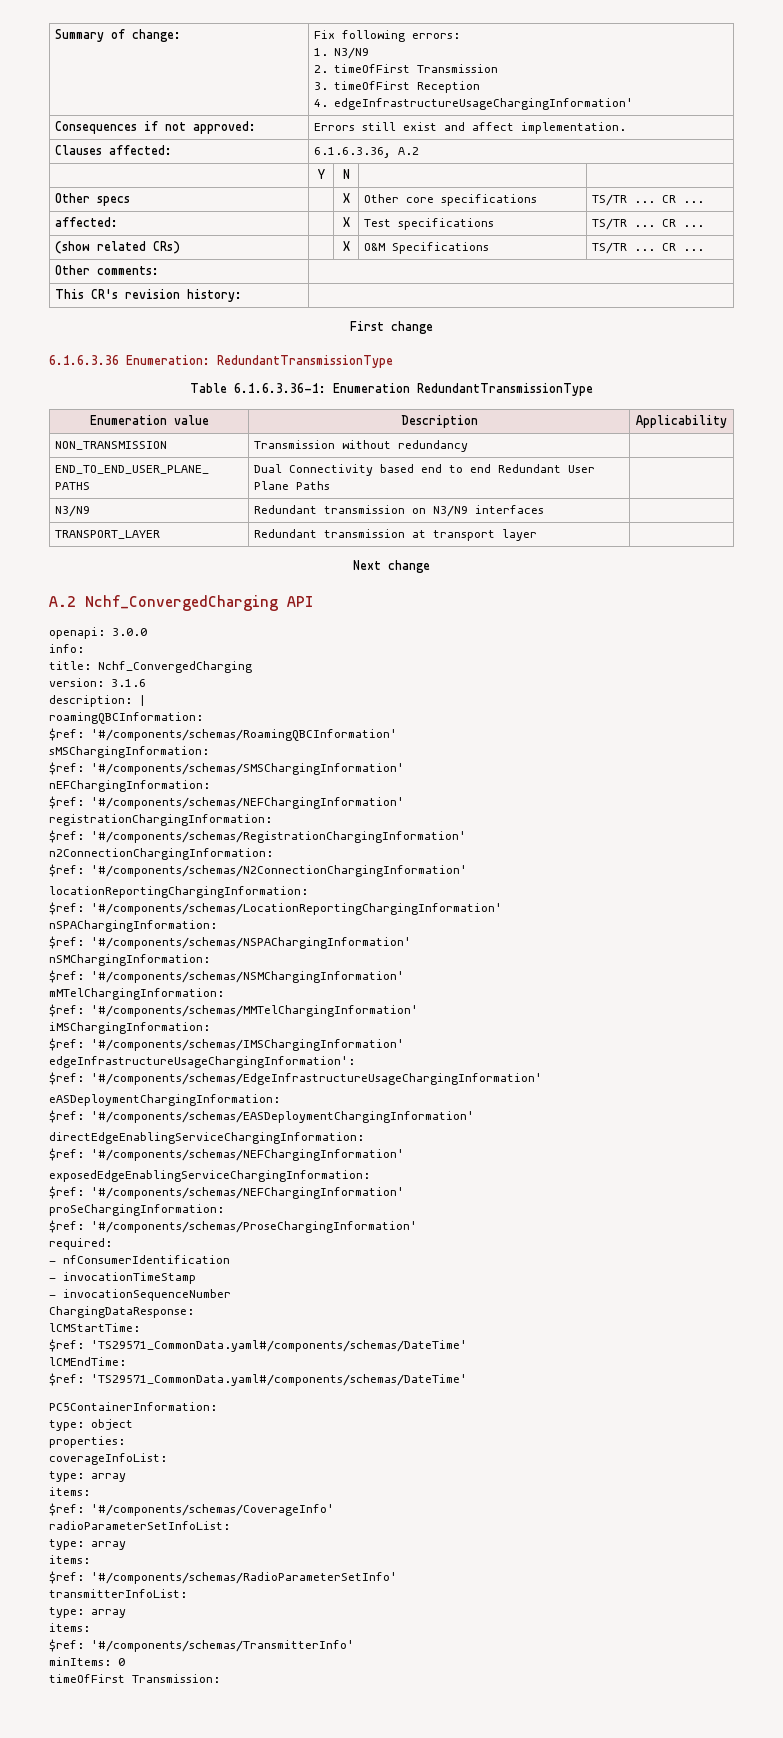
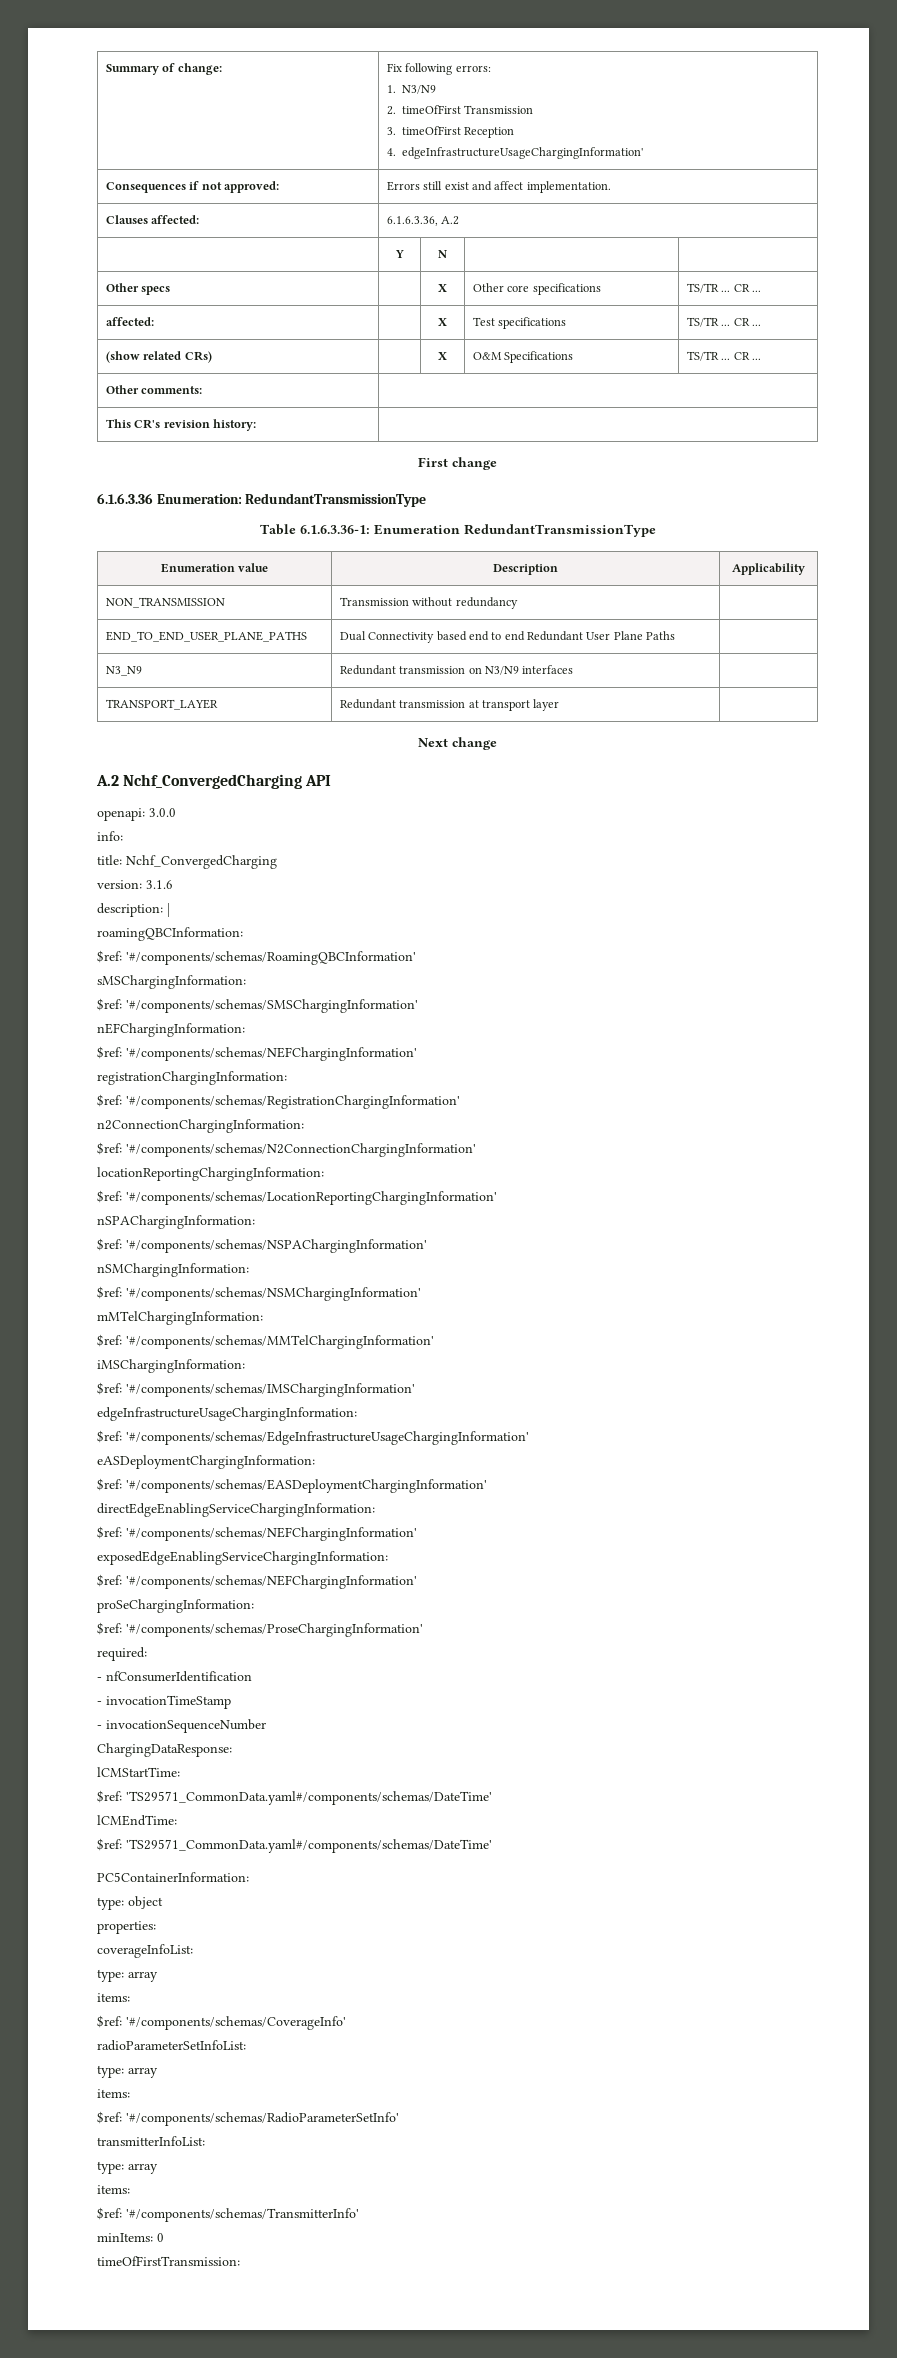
- N3/N9 | Redundant transmission on N3/N9 interfaces |
+ N3_N9 | Redundant transmission on N3/N9 interfaces |
- edgeInfrastructureUsageChargingInformation':
+ edgeInfrastructureUsageChargingInformation:
- timeOfFirst Transmission:
+ timeOfFirstTransmission:

